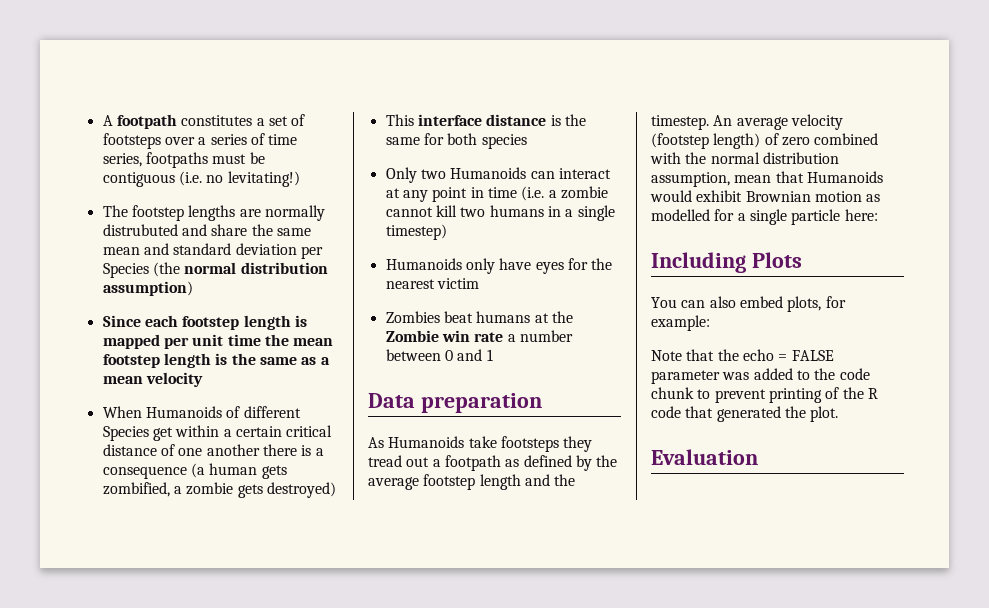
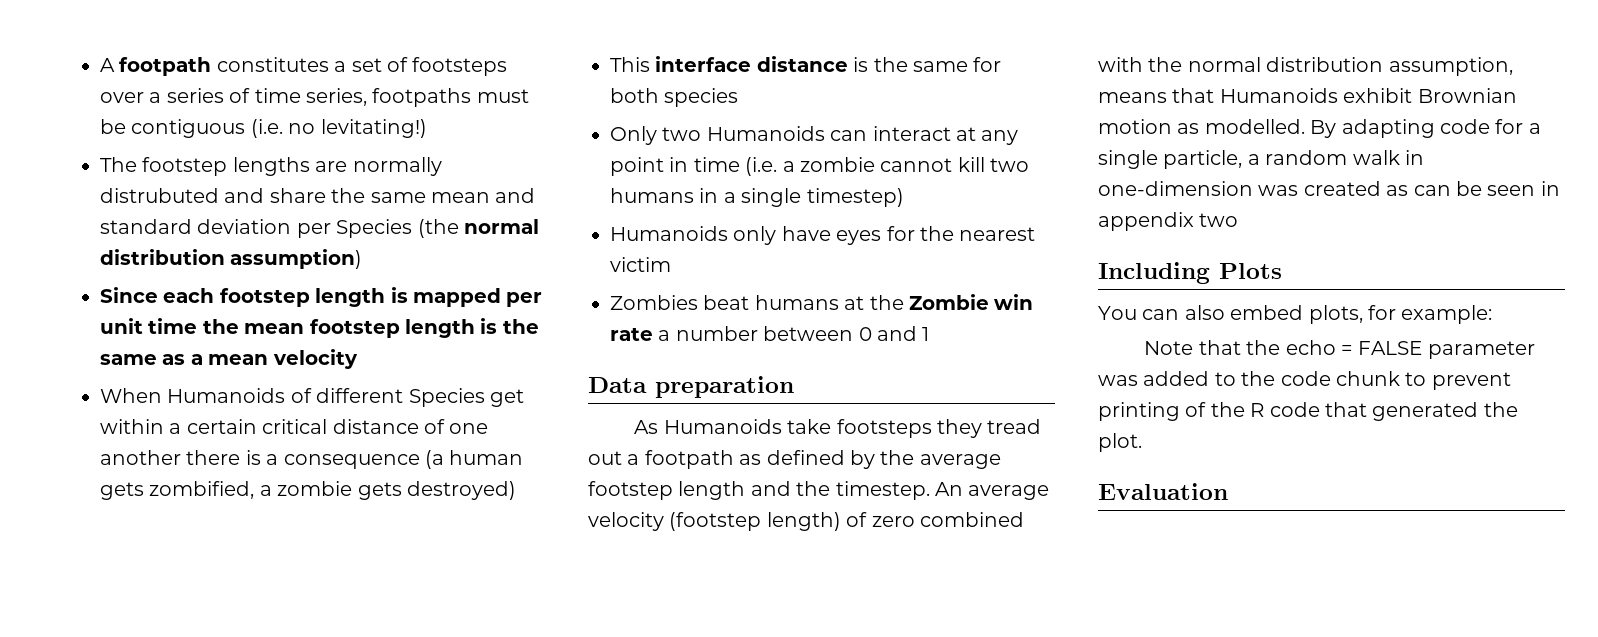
- An average velocity (footstep length) of zero combined with the normal distribution assumption, mean that Humanoids would exhibit Brownian motion as modelled for a single particle here:
+ An average velocity (footstep length) of zero combined with the normal distribution assumption, means that Humanoids exhibit Brownian motion as modelled. By adapting code for a single particle, a random walk in one-dimension was created as can be seen in appendix two

